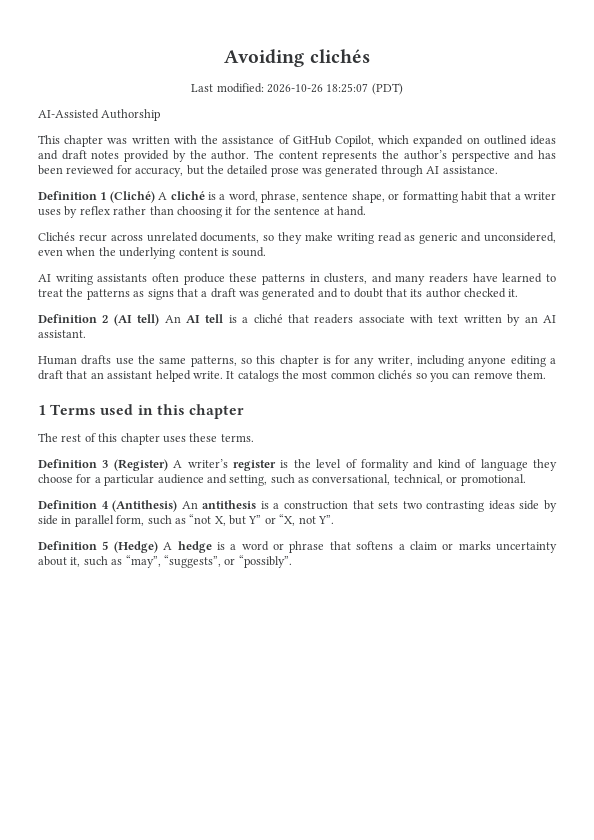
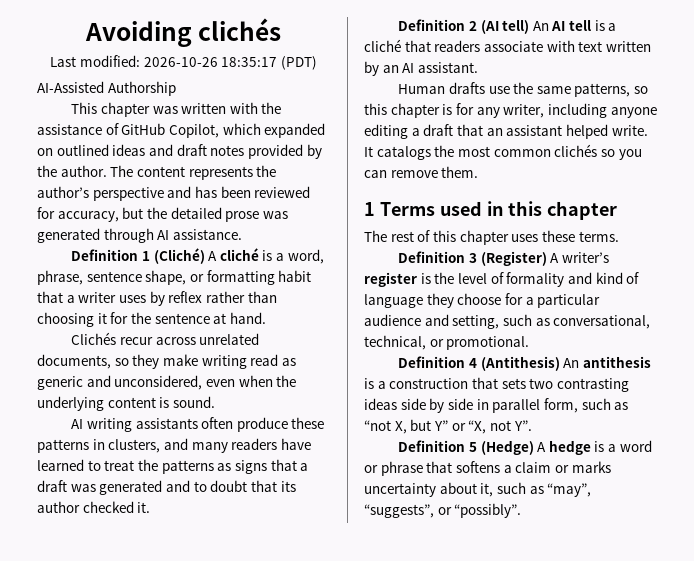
- Last modified: 2026-10-26 18:25:07 (PDT)
+ Last modified: 2026-10-26 18:35:17 (PDT)

